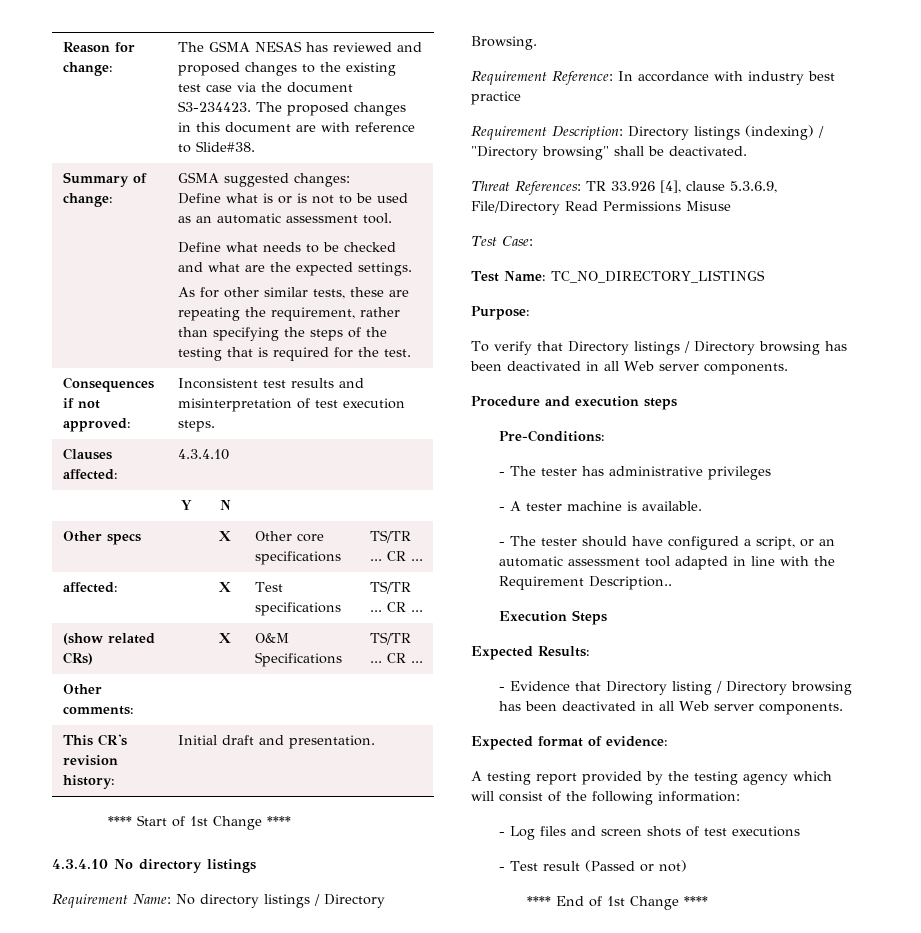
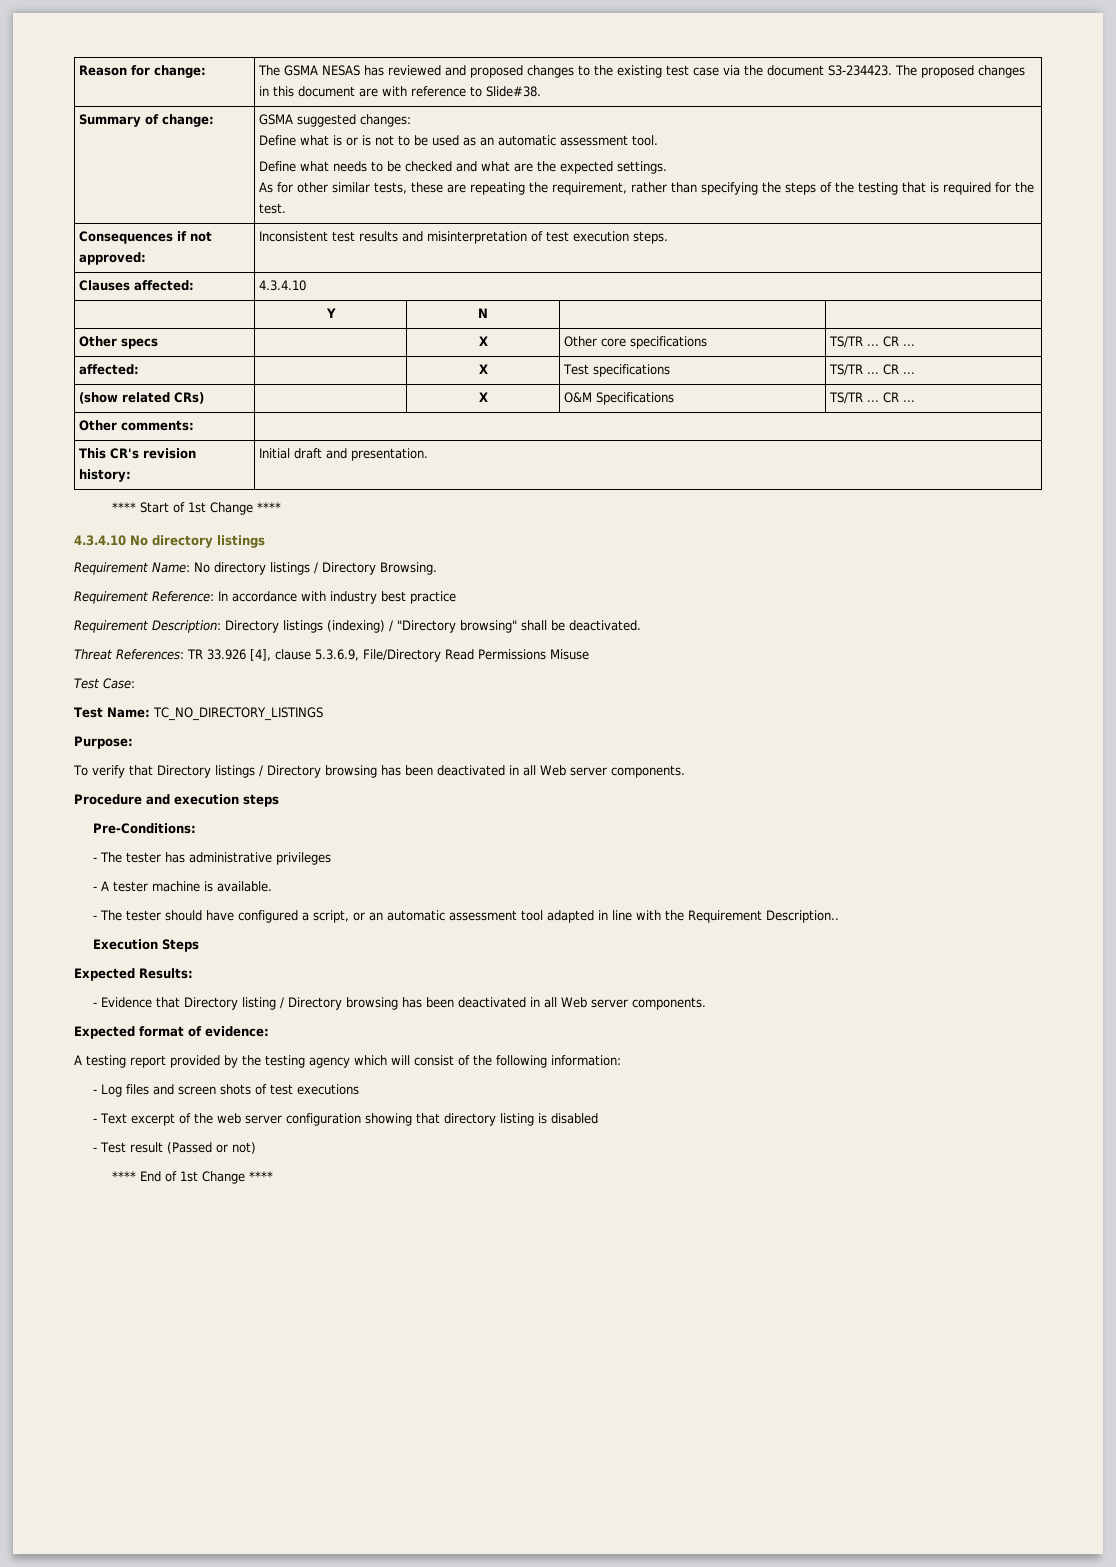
+ - Text excerpt of the web server configuration showing that directory listing is disabled

